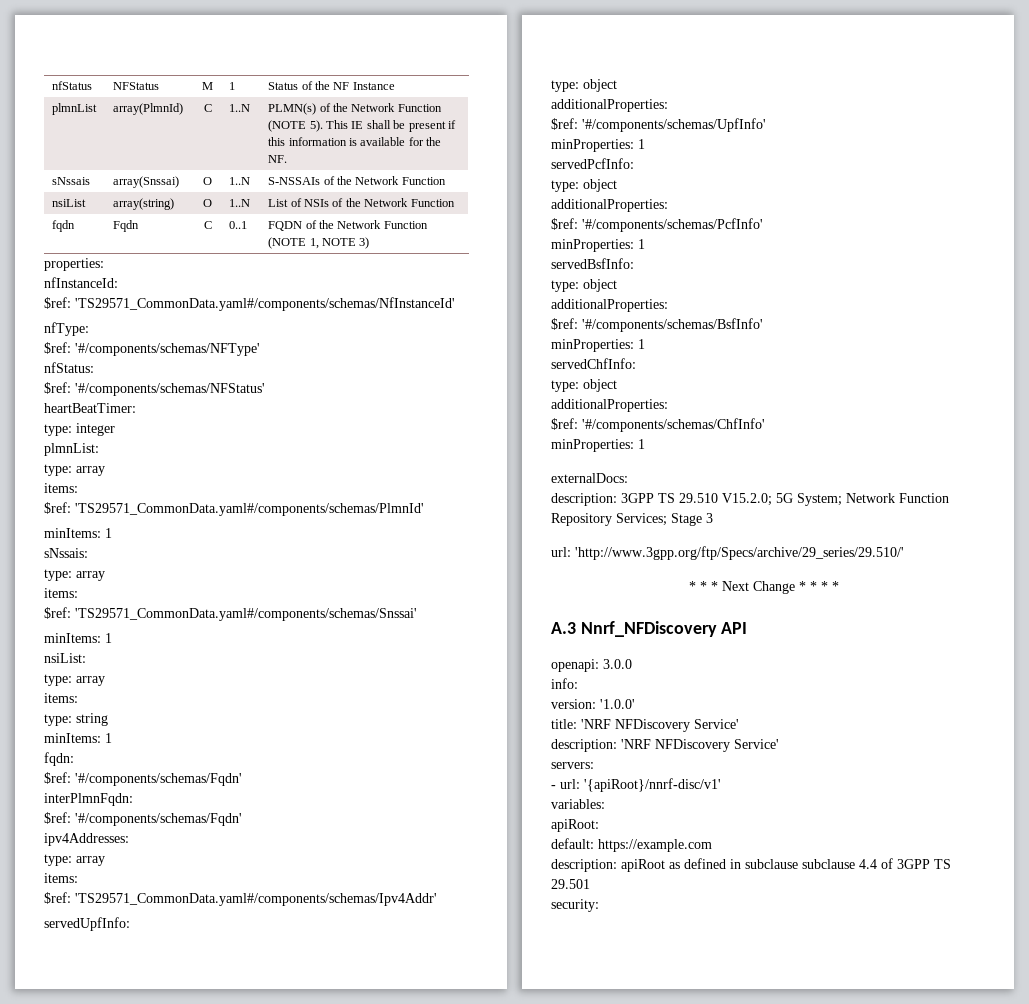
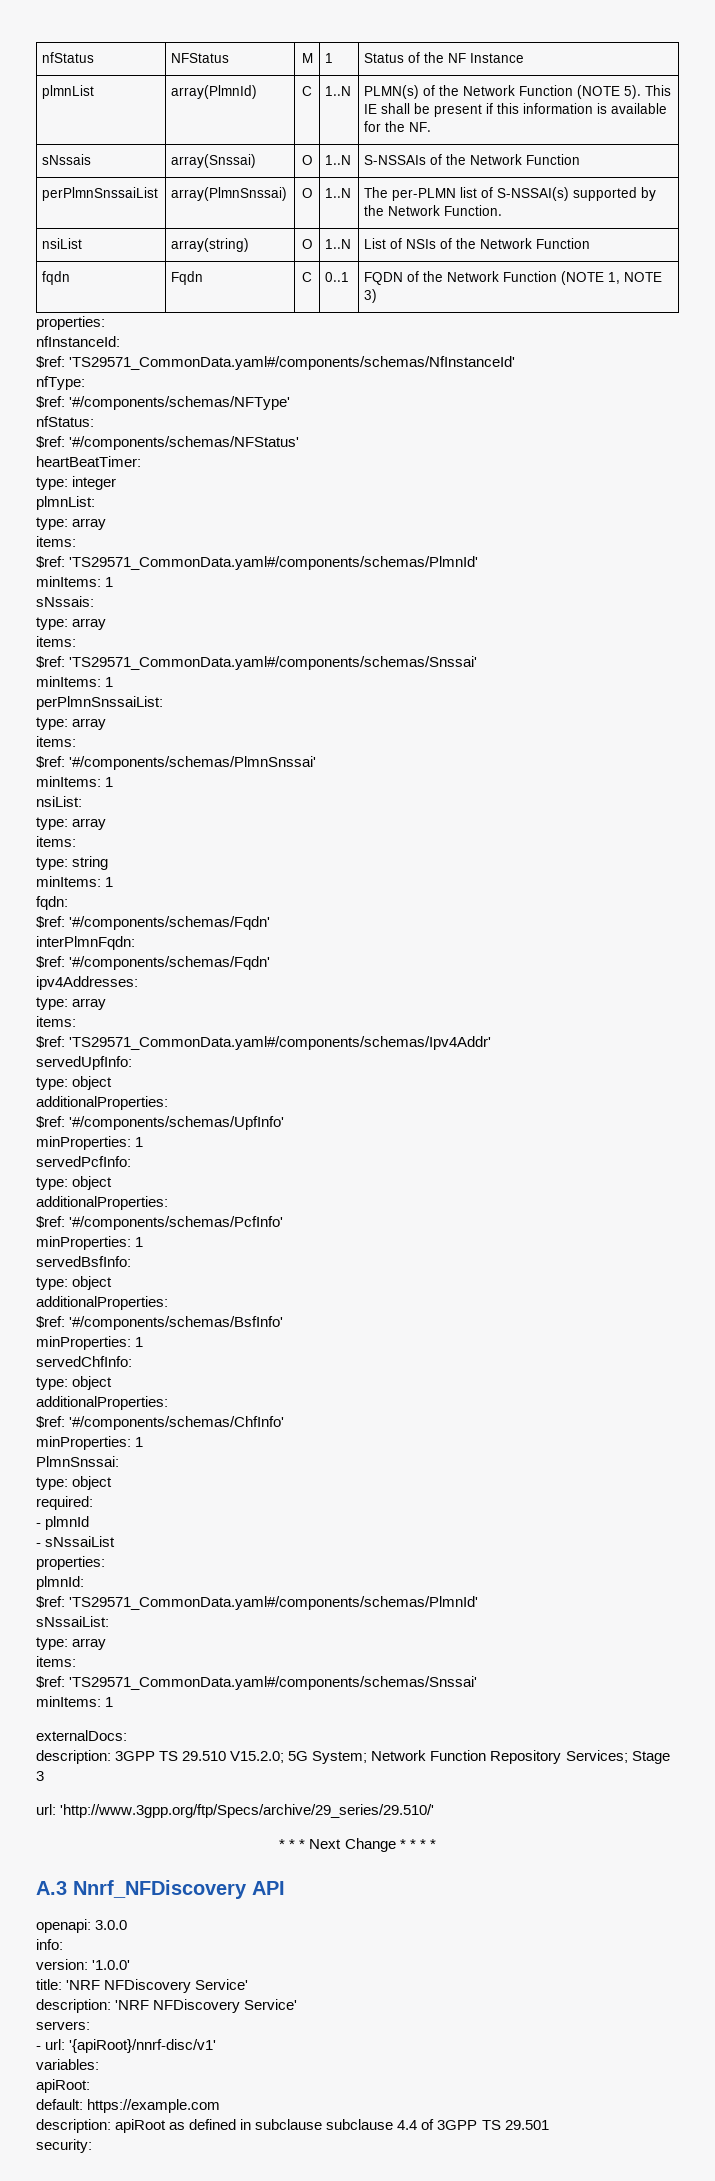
+ perPlmnSnssaiList | array(PlmnSnssai) | O | 1..N | The per-PLMN list of S-NSSAI(s) supported by the Network Function.
+ perPlmnSnssaiList:
+ type: array
+ items:
+ $ref: '#/components/schemas/PlmnSnssai'
+ minItems: 1
+ PlmnSnssai:
+ type: object
+ required:
+ - plmnId
+ - sNssaiList
+ properties:
+ plmnId:
+ $ref: 'TS29571_CommonData.yaml#/components/schemas/PlmnId'
+ sNssaiList:
+ type: array
+ items:
+ $ref: 'TS29571_CommonData.yaml#/components/schemas/Snssai'
+ minItems: 1

